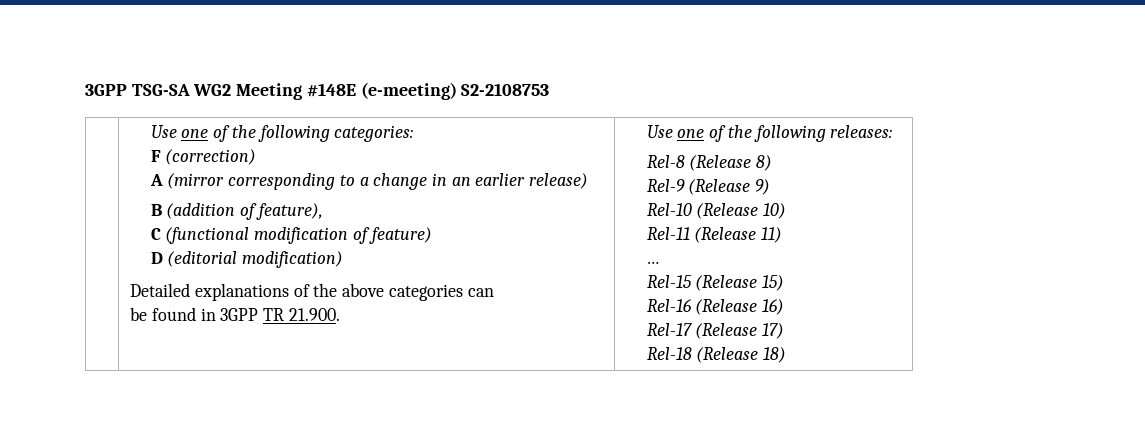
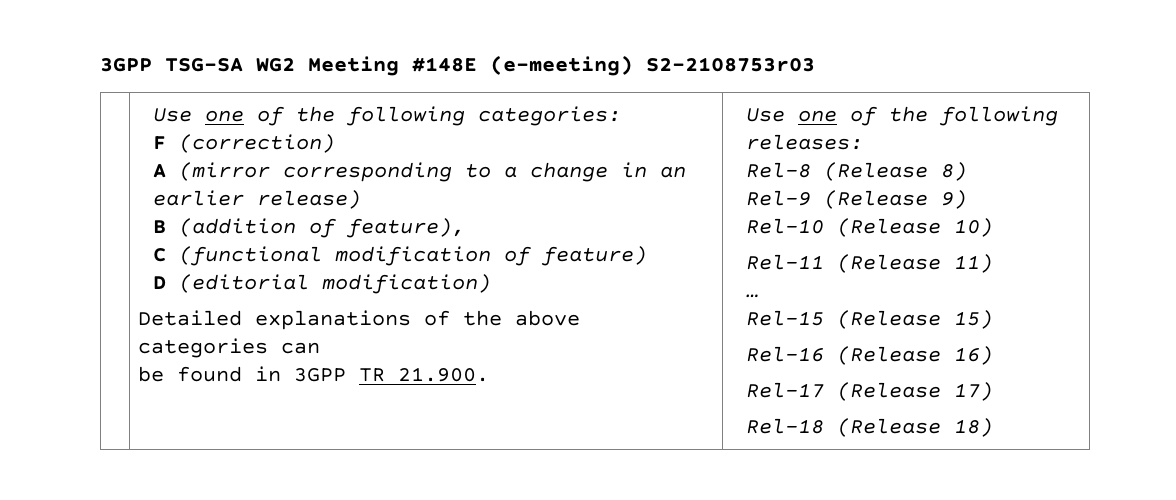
- 3GPP TSG-SA WG2 Meeting #148E (e-meeting) S2-2108753
+ 3GPP TSG-SA WG2 Meeting #148E (e-meeting) S2-2108753r03

